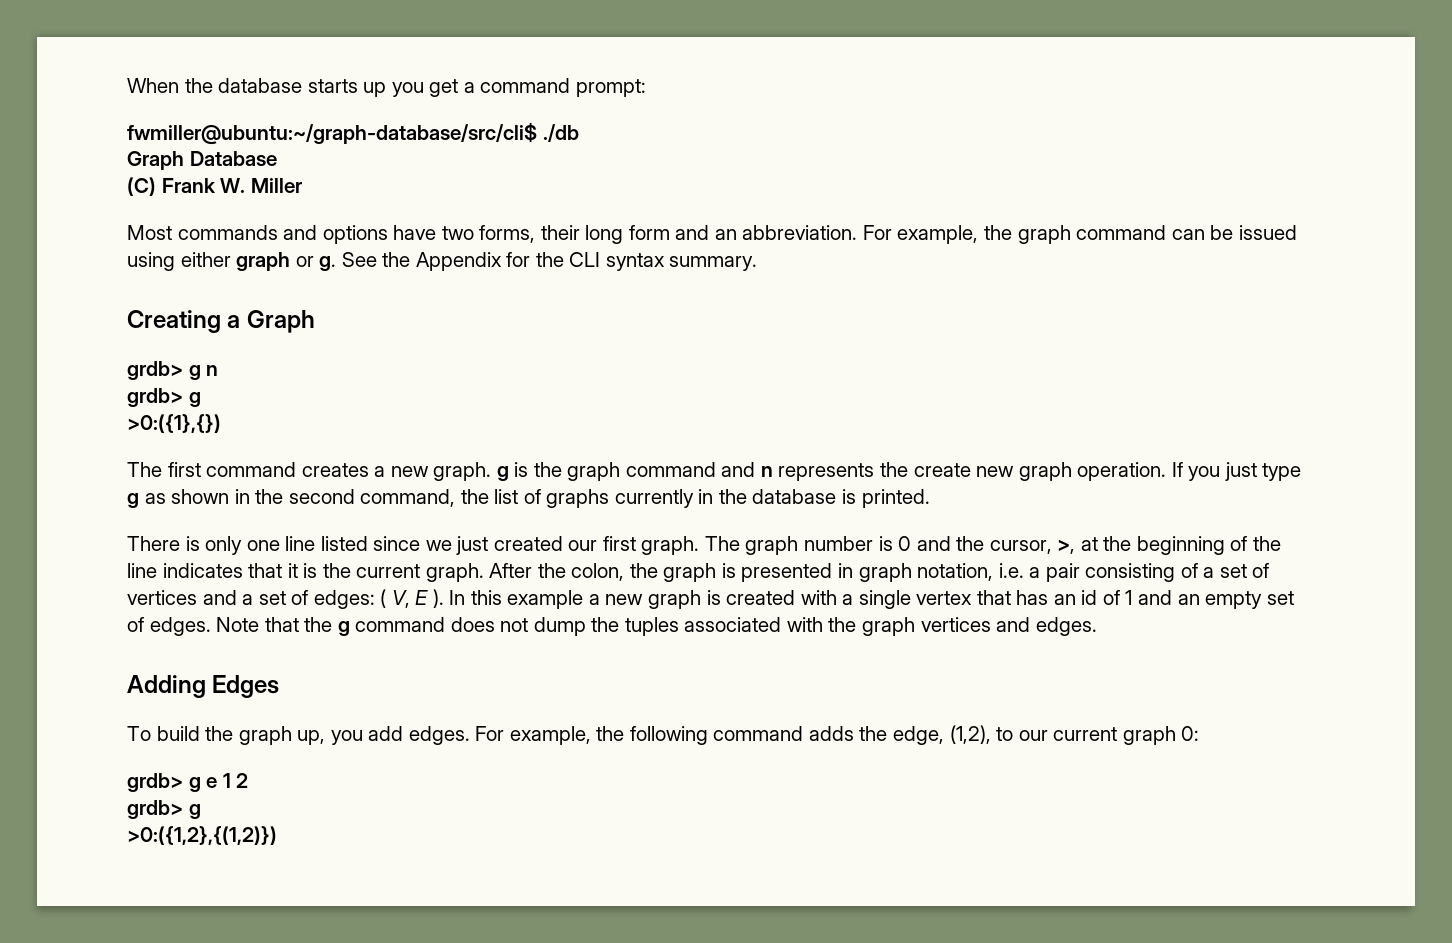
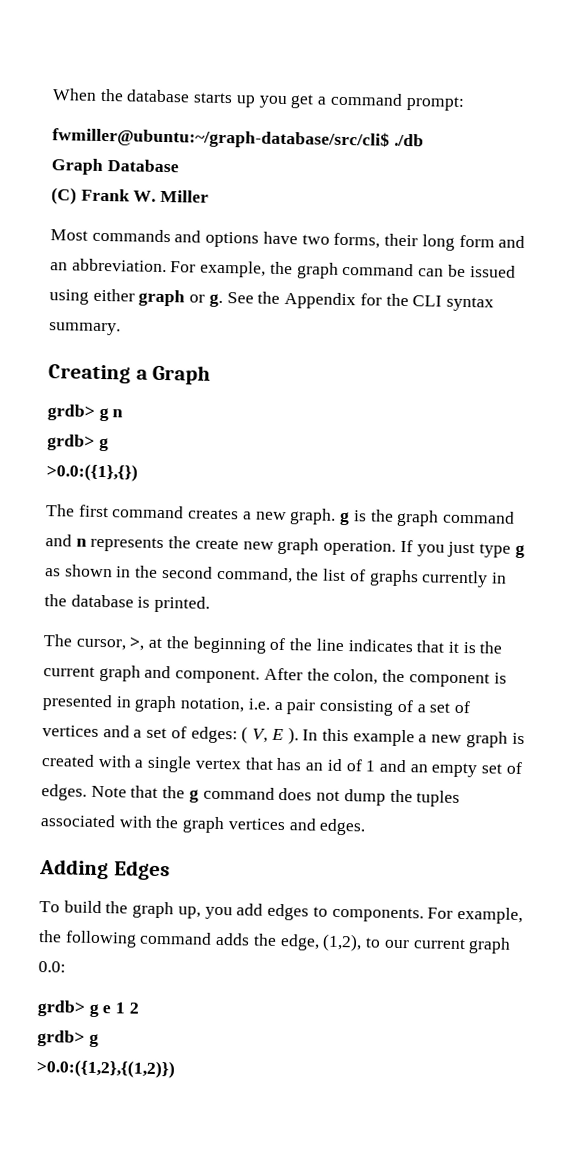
- >0:({1},{})
+ >0.0:({1},{})
- There is only one line listed since we just created our first graph. The graph number is 0 and the cursor, >, at the beginning of the line indicates that it is the current graph.
+ The cursor, >, at the beginning of the line indicates that it is the current graph and component.
- After the colon, the graph is presented in graph notation, i.e. a pair consisting of a set of vertices and a set of edges: ( V, E ).
+ After the colon, the component is presented in graph notation, i.e. a pair consisting of a set of vertices and a set of edges: ( V, E ).
- To build the graph up, you add edges.
+ To build the graph up, you add edges to components.
- For example, the following command adds the edge, (1,2), to our current graph 0:
+ For example, the following command adds the edge, (1,2), to our current graph 0.0:
- >0:({1,2},{(1,2)})
+ >0.0:({1,2},{(1,2)})

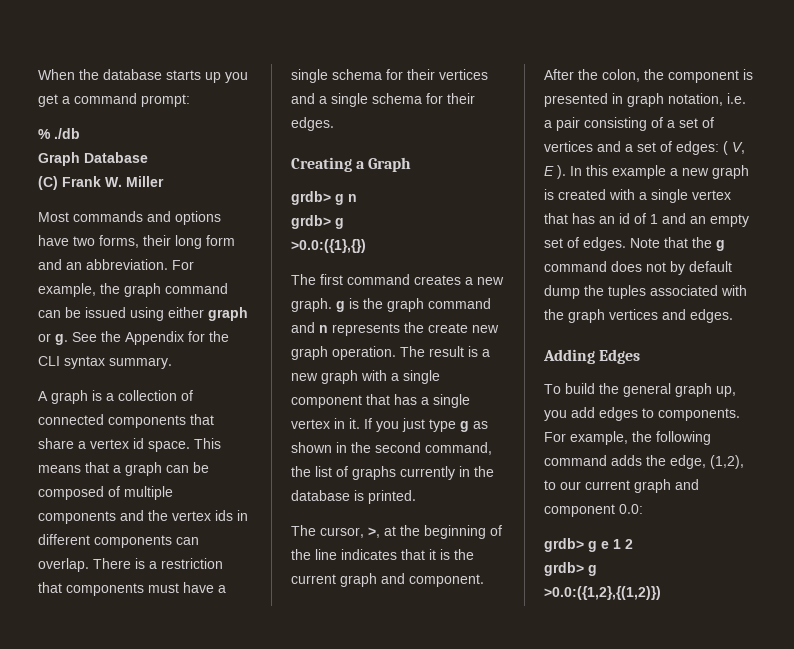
- fwmiller@ubuntu:~/graph-database/src/cli$ ./db
+ % ./db
+ A graph is a collection of connected components that share a vertex id space. This means that a graph can be composed of multiple components and the vertex ids in different components can overlap. There is a restriction that components must have a single schema for their vertices and a single schema for their edges.
+ The result is a new graph with a single component that has a single vertex in it.
- Note that the g command does not dump the tuples associated with the graph vertices and edges.
+ Note that the g command does not by default dump the tuples associated with the graph vertices and edges.
- To build the graph up, you add edges to components.
+ To build the general graph up, you add edges to components.
- For example, the following command adds the edge, (1,2), to our current graph 0.0:
+ For example, the following command adds the edge, (1,2), to our current graph and component 0.0:

